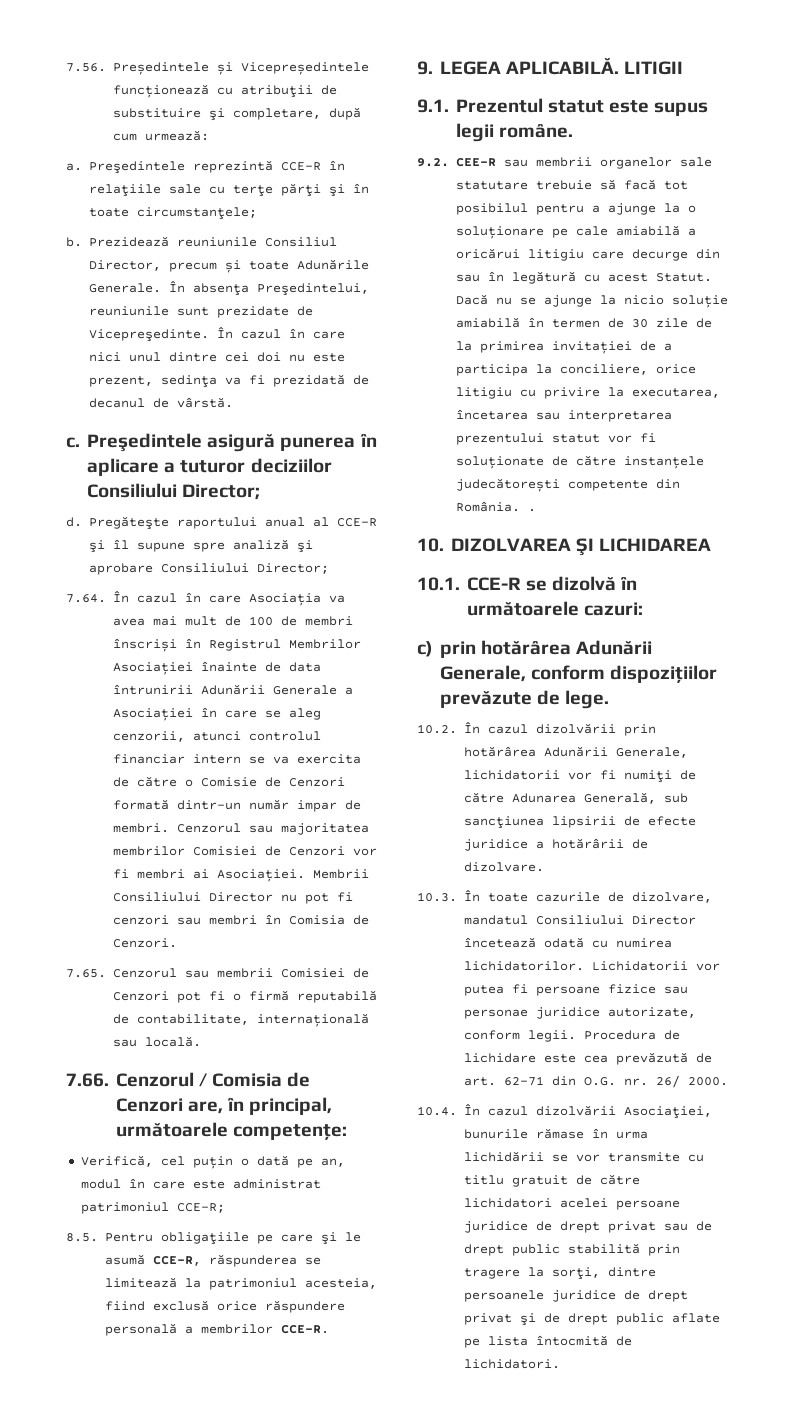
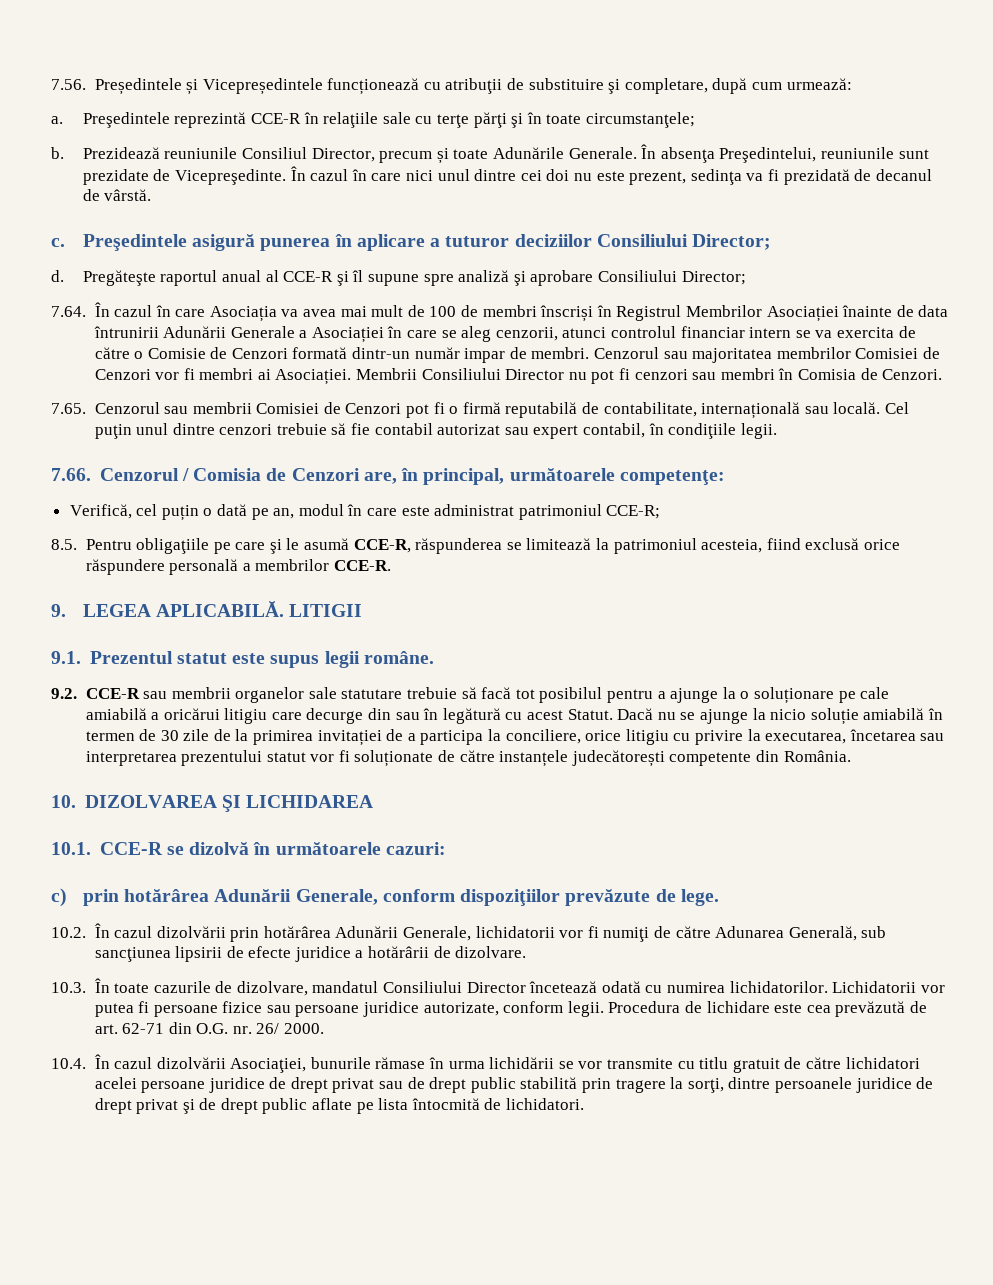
- Pregăteşte raportului anual al CCE-R şi îl supune spre analiză şi aprobare Consiliului Director;
+ Pregăteşte raportul anual al CCE-R şi îl supune spre analiză şi aprobare Consiliului Director;
+ Cel puţin unul dintre cenzori trebuie să fie contabil autorizat sau expert contabil, în condiţiile legii.
- 9.2. CEE-R sau membrii organelor sale statutare trebuie să facă tot posibilul pentru a ajunge la o soluționare pe cale amiabilă a oricărui litigiu care decurge din sau în legătură cu acest Statut.
+ 9.2. CCE-R sau membrii organelor sale statutare trebuie să facă tot posibilul pentru a ajunge la o soluționare pe cale amiabilă a oricărui litigiu care decurge din sau în legătură cu acest Statut.
- Dacă nu se ajunge la nicio soluție amiabilă în termen de 30 zile de la primirea invitației de a participa la conciliere, orice litigiu cu privire la executarea, încetarea sau interpretarea prezentului statut vor fi soluționate de către instanțele judecătorești competente din România. .
+ Dacă nu se ajunge la nicio soluție amiabilă în termen de 30 zile de la primirea invitației de a participa la conciliere, orice litigiu cu privire la executarea, încetarea sau interpretarea prezentului statut vor fi soluționate de către instanțele judecătorești competente din România.
- Lichidatorii vor putea fi persoane fizice sau personae juridice autorizate, conform legii.
+ Lichidatorii vor putea fi persoane fizice sau persoane juridice autorizate, conform legii.

